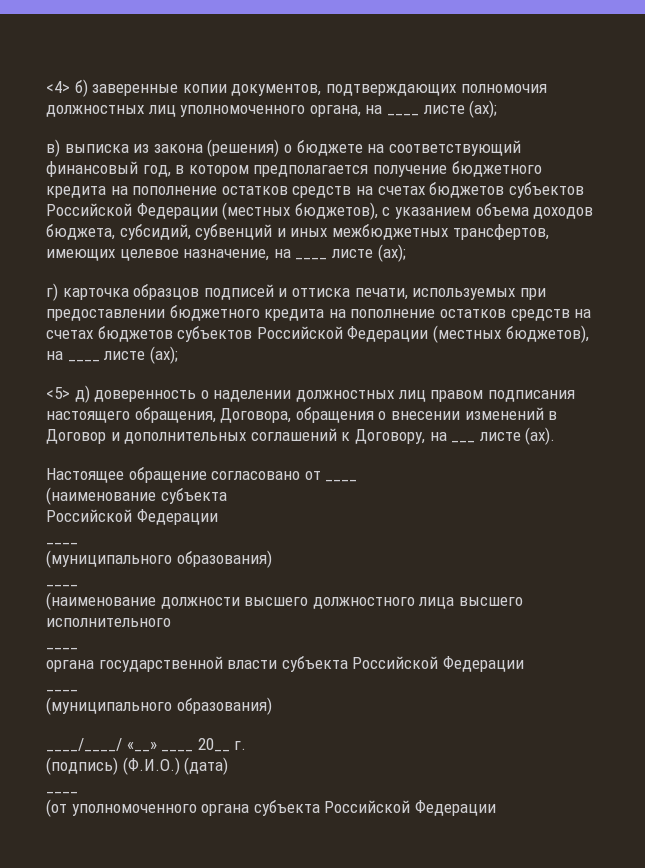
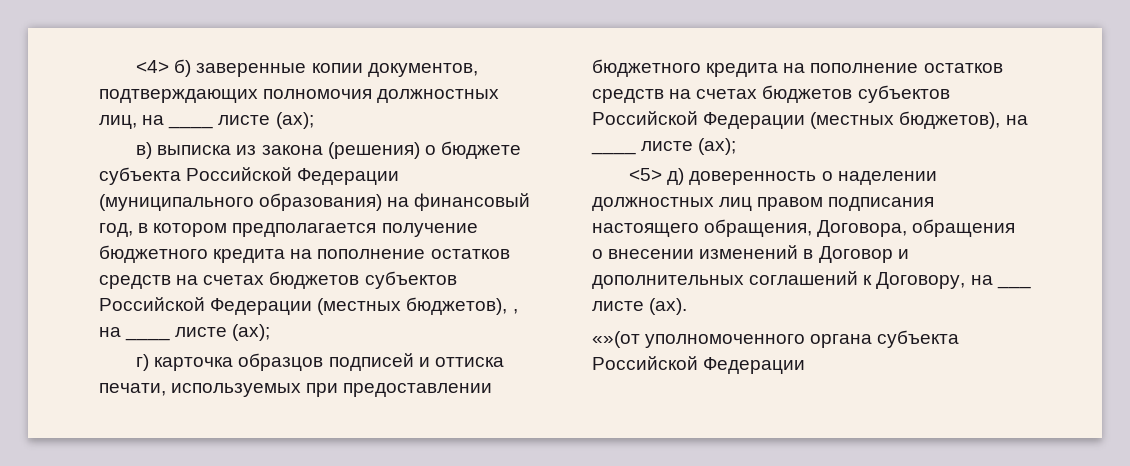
- <4> б) заверенные копии документов, подтверждающих полномочия должностных лиц уполномоченного органа, на ____ листе (ах);
+ <4> б) заверенные копии документов, подтверждающих полномочия должностных лиц, на ____ листе (ах);
- в) выписка из закона (решения) о бюджете на соответствующий финансовый год, в котором предполагается получение бюджетного кредита на пополнение остатков средств на счетах бюджетов субъектов Российской Федерации (местных бюджетов), с указанием объема доходов бюджета, субсидий, субвенций и иных межбюджетных трансфертов, имеющих целевое назначение, на ____ листе (ах);
+ в) выписка из закона (решения) о бюджете субъекта Российской Федерации (муниципального образования) на финансовый год, в котором предполагается получение бюджетного кредита на пополнение остатков средств на счетах бюджетов субъектов Российской Федерации (местных бюджетов), , на ____ листе (ах);
- Настоящее обращение согласовано от ____
- (наименование субъекта
- Российской Федерации
- ____
- (муниципального образования)
- ____
- (наименование должности высшего должностного лица высшего исполнительного
- ____
- органа государственной власти субъекта Российской Федерации
- ____
- (муниципального образования)
- ____/____/ «__» ____ 20__ г.
- (подпись) (Ф.И.О.) (дата)
- ____
- (от уполномоченного органа субъекта Российской Федерации
+ «»(от уполномоченного органа субъекта Российской Федерации

